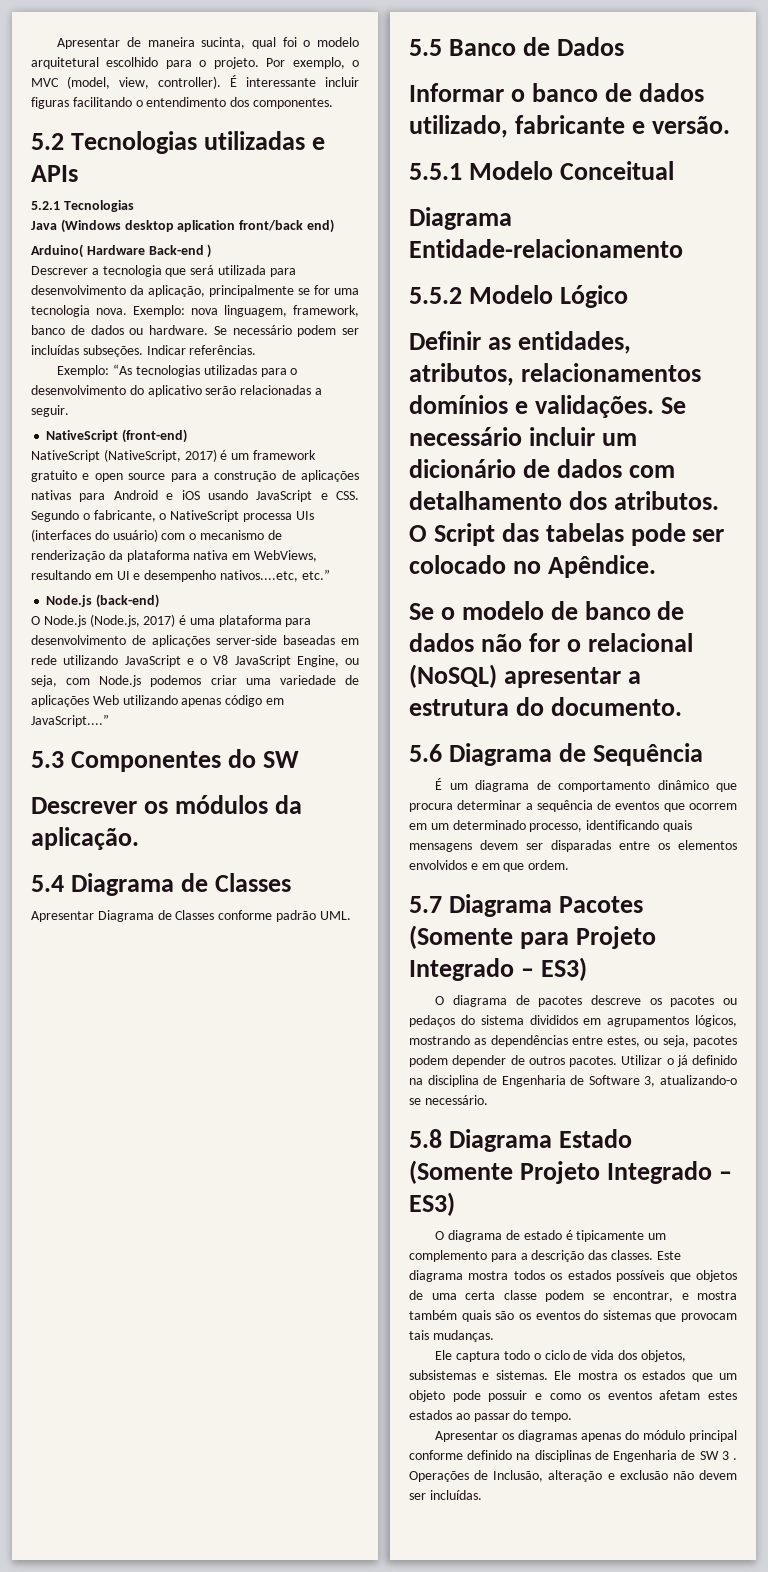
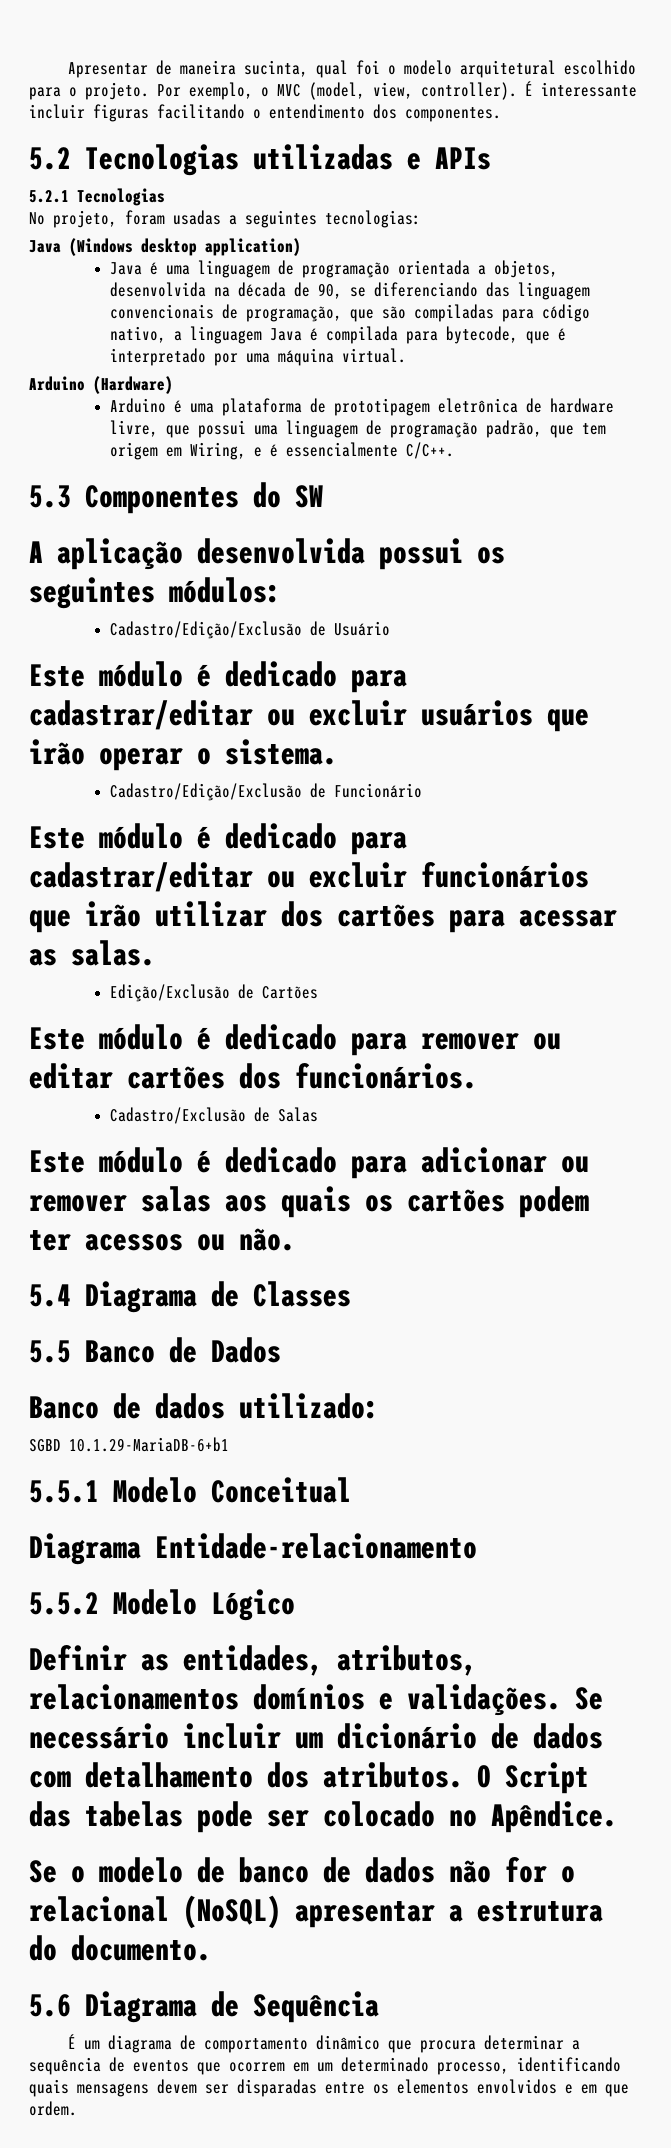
- Java (Windows desktop aplication front/back end)
- Arduino( Hardware Back-end )
- Descrever a tecnologia que será utilizada para desenvolvimento da aplicação, principalmente se for uma tecnologia nova. Exemplo: nova linguagem, framework, banco de dados ou hardware. Se necessário podem ser incluídas subseções. Indicar referências.
- Exemplo: “As tecnologias utilizadas para o desenvolvimento do aplicativo serão relacionadas a seguir.
- NativeScript (front-end)
- NativeScript (NativeScript, 2017) é um framework gratuito e open source para a construção de aplicações nativas para Android e iOS usando JavaScript e CSS. Segundo o fabricante, o NativeScript processa UIs (interfaces do usuário) com o mecanismo de renderização da plataforma nativa em WebViews, resultando em UI e desempenho nativos....etc, etc.”
- Node.js (back-end)
- O Node.js (Node.js, 2017) é uma plataforma para desenvolvimento de aplicações server-side baseadas em rede utilizando JavaScript e o V8 JavaScript Engine, ou seja, com Node.js podemos criar uma variedade de aplicações Web utilizando apenas código em JavaScript....”
+ No projeto, foram usadas a seguintes tecnologias:
+ Java (Windows desktop application)
+ Java é uma linguagem de programação orientada a objetos, desenvolvida na década de 90, se diferenciando das linguagem convencionais de programação, que são compiladas para código nativo, a linguagem Java é compilada para bytecode, que é interpretado por uma máquina virtual.
+ Arduino (Hardware)
+ Arduino é uma plataforma de prototipagem eletrônica de hardware livre, que possui uma linguagem de programação padrão, que tem origem em Wiring, e é essencialmente C/C++.
  5.3 Componentes do SW
- Descrever os módulos da aplicação.
+ A aplicação desenvolvida possui os seguintes módulos:
+ Cadastro/Edição/Exclusão de Usuário
+ Este módulo é dedicado para cadastrar/editar ou excluir usuários que irão operar o sistema.
+ Cadastro/Edição/Exclusão de Funcionário
+ Este módulo é dedicado para cadastrar/editar ou excluir funcionários que irão utilizar dos cartões para acessar as salas.
+ Edição/Exclusão de Cartões
+ Este módulo é dedicado para remover ou editar cartões dos funcionários.
+ Cadastro/Exclusão de Salas
+ Este módulo é dedicado para adicionar ou remover salas aos quais os cartões podem ter acessos ou não.
  5.4 Diagrama de Classes
- Apresentar Diagrama de Classes conforme padrão UML.
  5.5 Banco de Dados
- Informar o banco de dados utilizado, fabricante e versão.
+ Banco de dados utilizado:
+ SGBD 10.1.29-MariaDB-6+b1
- 5.7 Diagrama Pacotes (Somente para Projeto Integrado – ES3)
- O diagrama de pacotes descreve os pacotes ou pedaços do sistema divididos em agrupamentos lógicos, mostrando as dependências entre estes, ou seja, pacotes podem depender de outros pacotes. Utilizar o já definido na disciplina de Engenharia de Software 3, atualizando-o se necessário.
- 5.8 Diagrama Estado (Somente Projeto Integrado – ES3)
- O diagrama de estado é tipicamente um complemento para a descrição das classes. Este diagrama mostra todos os estados possíveis que objetos de uma certa classe podem se encontrar, e mostra também quais são os eventos do sistemas que provocam tais mudanças.
- Ele captura todo o ciclo de vida dos objetos, subsistemas e sistemas. Ele mostra os estados que um objeto pode possuir e como os eventos afetam estes estados ao passar do tempo.
- Apresentar os diagramas apenas do módulo principal conforme definido na disciplinas de Engenharia de SW 3 . Operações de Inclusão, alteração e exclusão não devem ser incluídas.

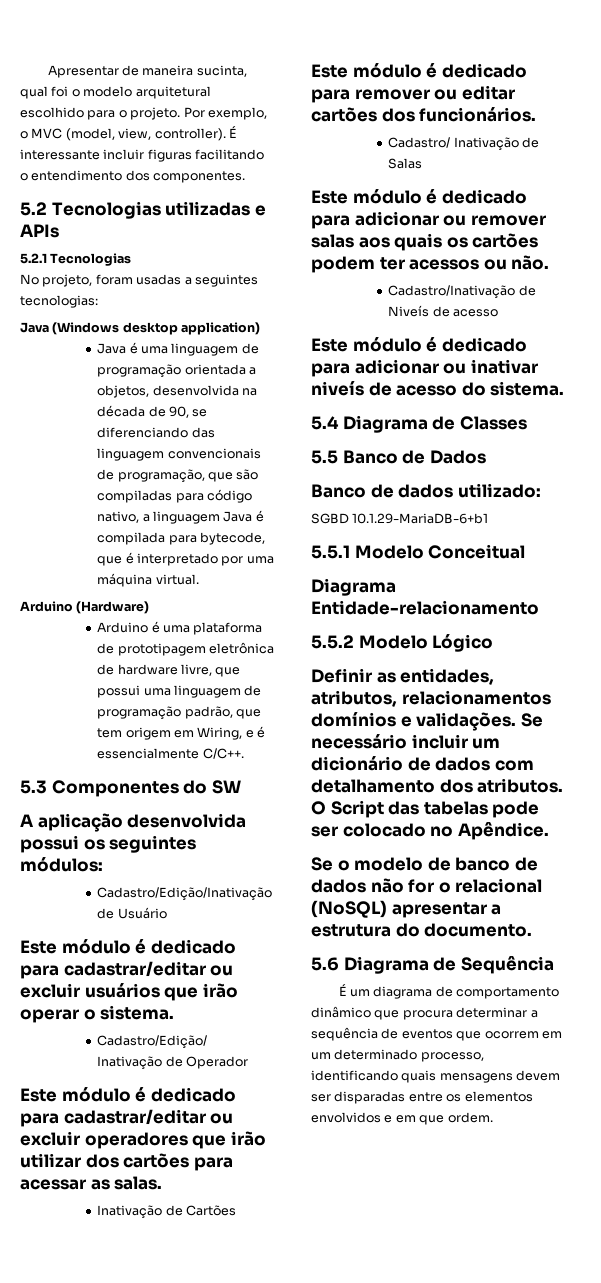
- Cadastro/Edição/Exclusão de Usuário
+ Cadastro/Edição/Inativação de Usuário
- Cadastro/Edição/Exclusão de Funcionário
- Este módulo é dedicado para cadastrar/editar ou excluir funcionários que irão utilizar dos cartões para acessar as salas.
+ Cadastro/Edição/ Inativação de Operador
+ Este módulo é dedicado para cadastrar/editar ou excluir operadores que irão utilizar dos cartões para acessar as salas.
- Edição/Exclusão de Cartões
+ Inativação de Cartões
- Cadastro/Exclusão de Salas
+ Cadastro/ Inativação de Salas
+ Cadastro/Inativação de Niveís de acesso
+ Este módulo é dedicado para adicionar ou inativar niveís de acesso do sistema.

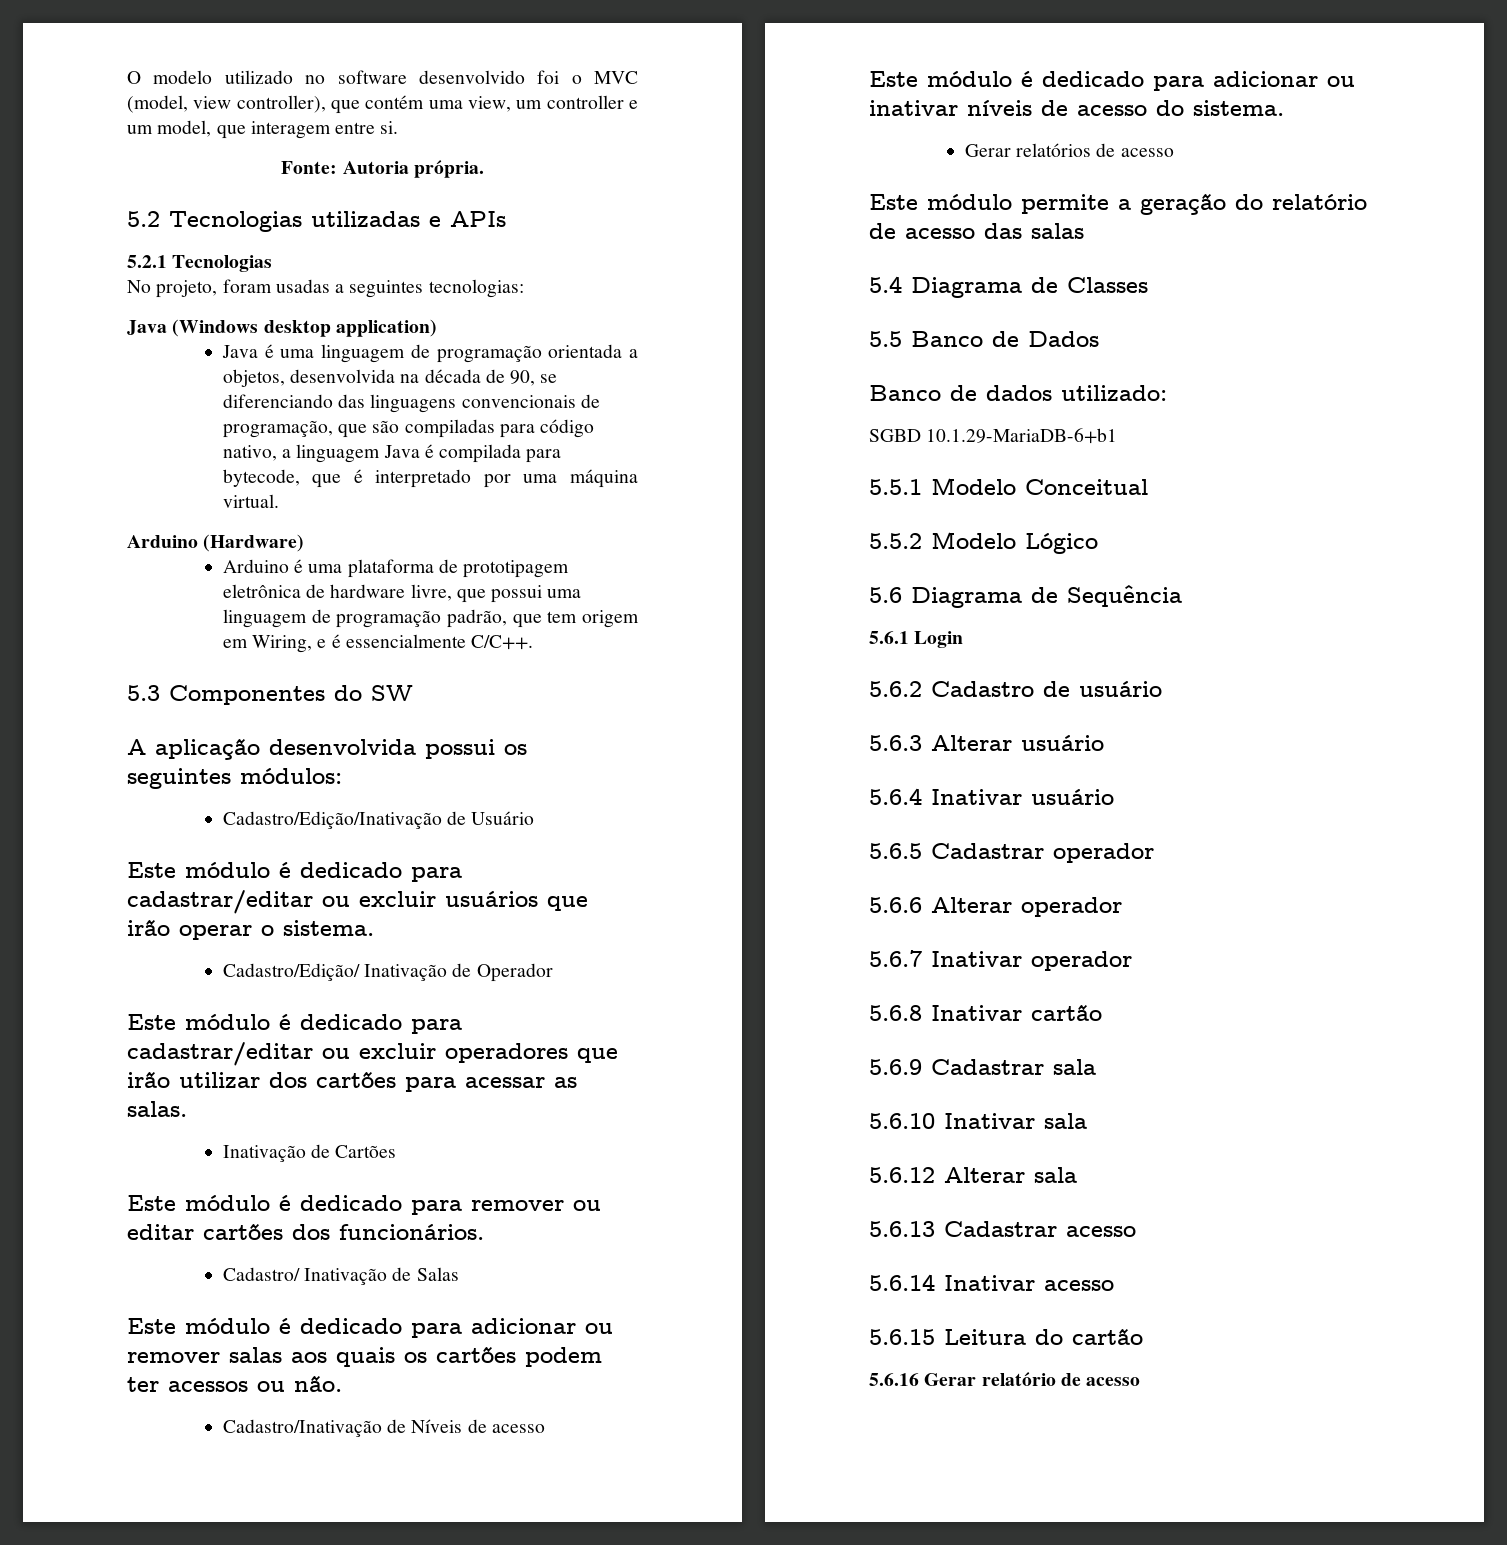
- Apresentar de maneira sucinta, qual foi o modelo arquitetural escolhido para o projeto. Por exemplo, o MVC (model, view, controller). É interessante incluir figuras facilitando o entendimento dos componentes.
+ O modelo utilizado no software desenvolvido foi o MVC (model, view controller), que contém uma view, um controller e um model, que interagem entre si.
+ Fonte: Autoria própria.
- Java é uma linguagem de programação orientada a objetos, desenvolvida na década de 90, se diferenciando das linguagem convencionais de programação, que são compiladas para código nativo, a linguagem Java é compilada para bytecode, que é interpretado por uma máquina virtual.
+ Java é uma linguagem de programação orientada a objetos, desenvolvida na década de 90, se diferenciando das linguagens convencionais de programação, que são compiladas para código nativo, a linguagem Java é compilada para bytecode, que é interpretado por uma máquina virtual.
- Cadastro/Inativação de Niveís de acesso
+ Cadastro/Inativação de Níveis de acesso
- Este módulo é dedicado para adicionar ou inativar niveís de acesso do sistema.
+ Este módulo é dedicado para adicionar ou inativar níveis de acesso do sistema.
+ Gerar relatórios de acesso
+ Este módulo permite a geração do relatório de acesso das salas
- Diagrama Entidade-relacionamento
- Definir as entidades, atributos, relacionamentos domínios e validações. Se necessário incluir um dicionário de dados com detalhamento dos atributos. O Script das tabelas pode ser colocado no Apêndice.
- Se o modelo de banco de dados não for o relacional (NoSQL) apresentar a estrutura do documento.
  5.6 Diagrama de Sequência
- É um diagrama de comportamento dinâmico que procura determinar a sequência de eventos que ocorrem em um determinado processo, identificando quais mensagens devem ser disparadas entre os elementos envolvidos e em que ordem.
+ 5.6.1 Login
+ 5.6.2 Cadastro de usuário
+ 5.6.3 Alterar usuário
+ 5.6.4 Inativar usuário
+ 5.6.5 Cadastrar operador
+ 5.6.6 Alterar operador
+ 5.6.7 Inativar operador
+ 5.6.8 Inativar cartão
+ 5.6.9 Cadastrar sala
+ 5.6.10 Inativar sala
+ 5.6.12 Alterar sala
+ 5.6.13 Cadastrar acesso
+ 5.6.14 Inativar acesso
+ 5.6.15 Leitura do cartão
+ 5.6.16 Gerar relatório de acesso

